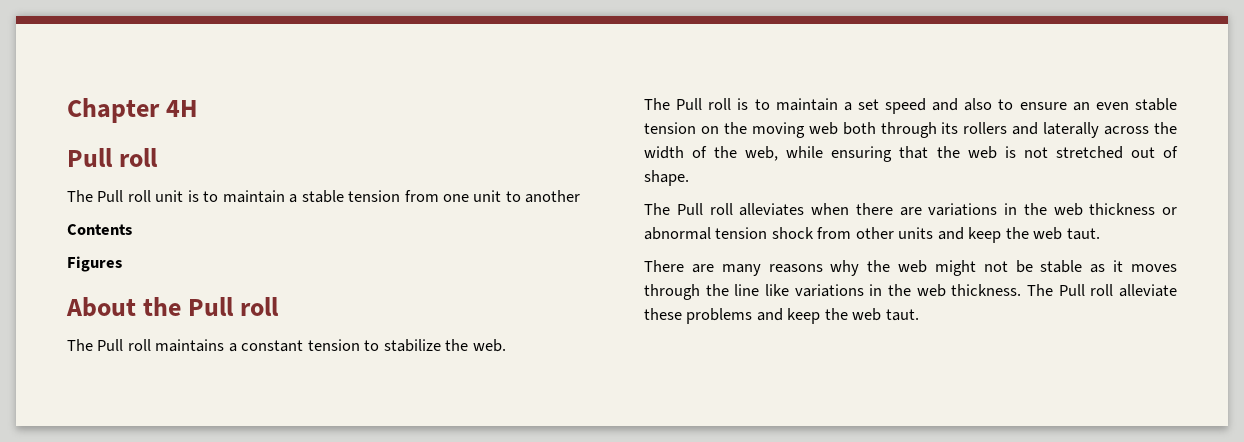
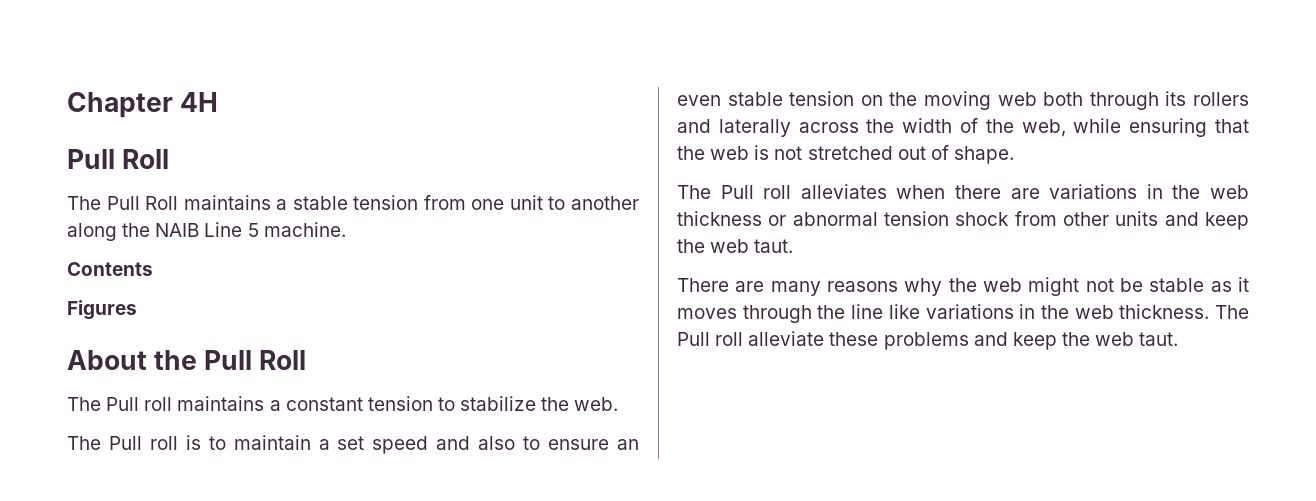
  Chapter 4H
- Pull roll
- The Pull roll unit is to maintain a stable tension from one unit to another
+ Pull Roll
+ The Pull Roll maintains a stable tension from one unit to another along the NAIB Line 5 machine.
- About the Pull roll
+ About the Pull Roll

